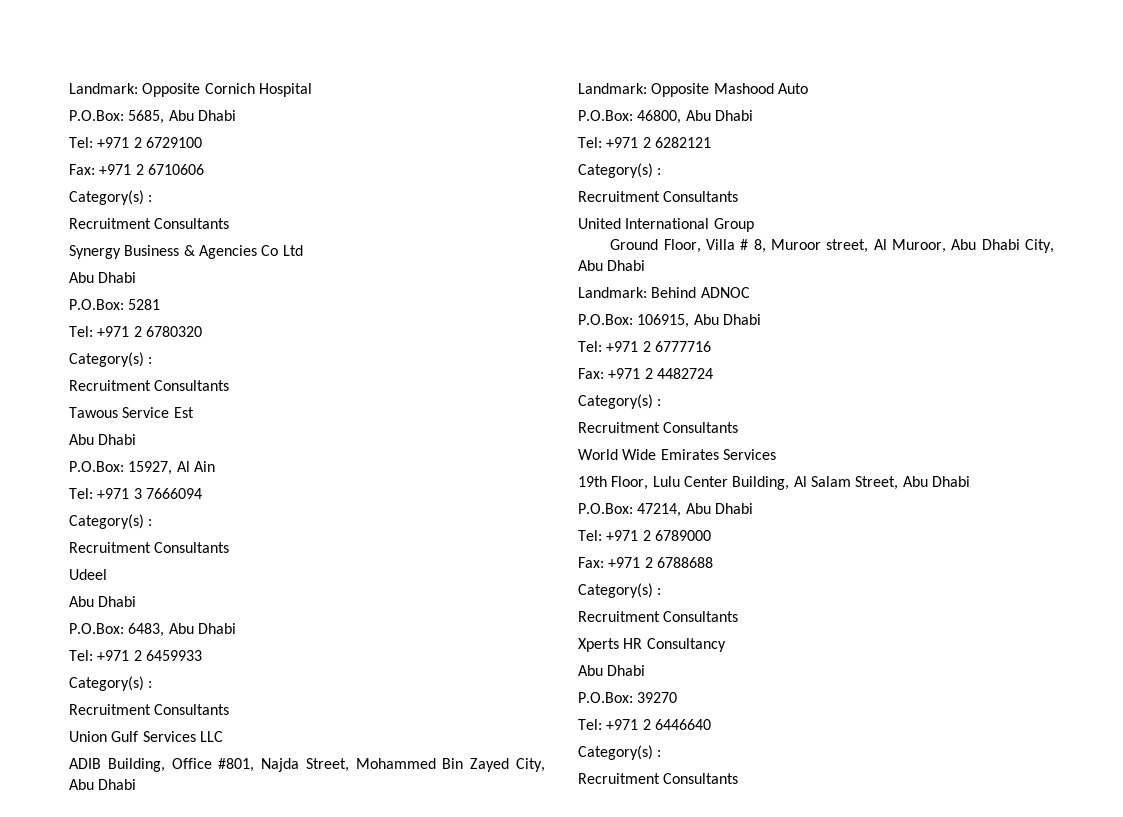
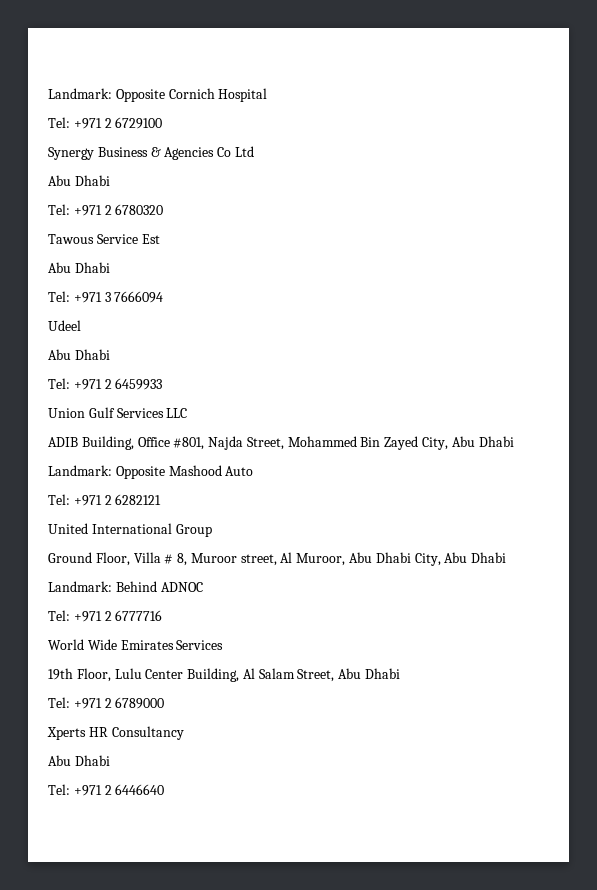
- P.O.Box: 5685, Abu Dhabi
- Fax: +971 2 6710606
- Category(s) :
- Recruitment Consultants
- P.O.Box: 5281
  Tel: +971 2 6780320
- Category(s) :
- Recruitment Consultants
- P.O.Box: 15927, Al Ain
  Tel: +971 3 7666094
- Category(s) :
- Recruitment Consultants
- P.O.Box: 6483, Abu Dhabi
  Tel: +971 2 6459933
- Category(s) :
- Recruitment Consultants
- P.O.Box: 46800, Abu Dhabi
  Tel: +971 2 6282121
- Category(s) :
- Recruitment Consultants
- P.O.Box: 106915, Abu Dhabi
- Fax: +971 2 4482724
- Category(s) :
- Recruitment Consultants
- P.O.Box: 47214, Abu Dhabi
- Fax: +971 2 6788688
- Category(s) :
- Recruitment Consultants
- P.O.Box: 39270
  Tel: +971 2 6446640
- Category(s) :
- Recruitment Consultants

